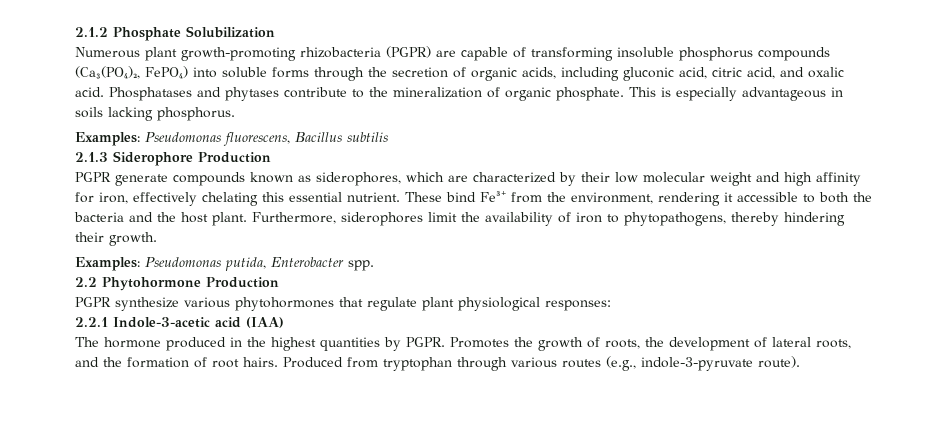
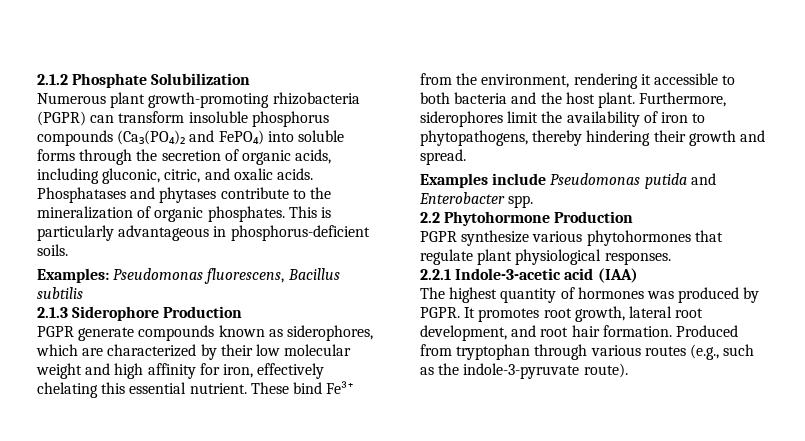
- Numerous plant growth-promoting rhizobacteria (PGPR) are capable of transforming insoluble phosphorus compounds (Ca₃(PO₄)₂, FePO₄) into soluble forms through the secretion of organic acids, including gluconic acid, citric acid, and oxalic acid.
+ Numerous plant growth-promoting rhizobacteria (PGPR) can transform insoluble phosphorus compounds (Ca₃(PO₄)₂ and FePO₄) into soluble forms through the secretion of organic acids, including gluconic, citric, and oxalic acids.
- Phosphatases and phytases contribute to the mineralization of organic phosphate.
+ Phosphatases and phytases contribute to the mineralization of organic phosphates.
- This is especially advantageous in soils lacking phosphorus.
+ This is particularly advantageous in phosphorus-deficient soils.
- These bind Fe³⁺ from the environment, rendering it accessible to both the bacteria and the host plant.
+ These bind Fe³⁺ from the environment, rendering it accessible to both bacteria and the host plant.
- Furthermore, siderophores limit the availability of iron to phytopathogens, thereby hindering their growth.
- Examples: Pseudomonas putida, Enterobacter spp.
+ Furthermore, siderophores limit the availability of iron to phytopathogens, thereby hindering their growth and spread.
+ Examples include Pseudomonas putida and Enterobacter spp.
- PGPR synthesize various phytohormones that regulate plant physiological responses:
+ PGPR synthesize various phytohormones that regulate plant physiological responses.
- The hormone produced in the highest quantities by PGPR. Promotes the growth of roots, the development of lateral roots, and the formation of root hairs.
+ The highest quantity of hormones was produced by PGPR. It promotes root growth, lateral root development, and root hair formation.
- Produced from tryptophan through various routes (e.g., indole-3-pyruvate route).
+ Produced from tryptophan through various routes (e.g., such as the indole-3-pyruvate route).

